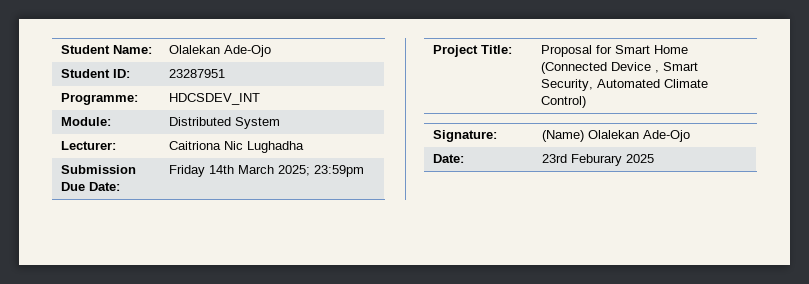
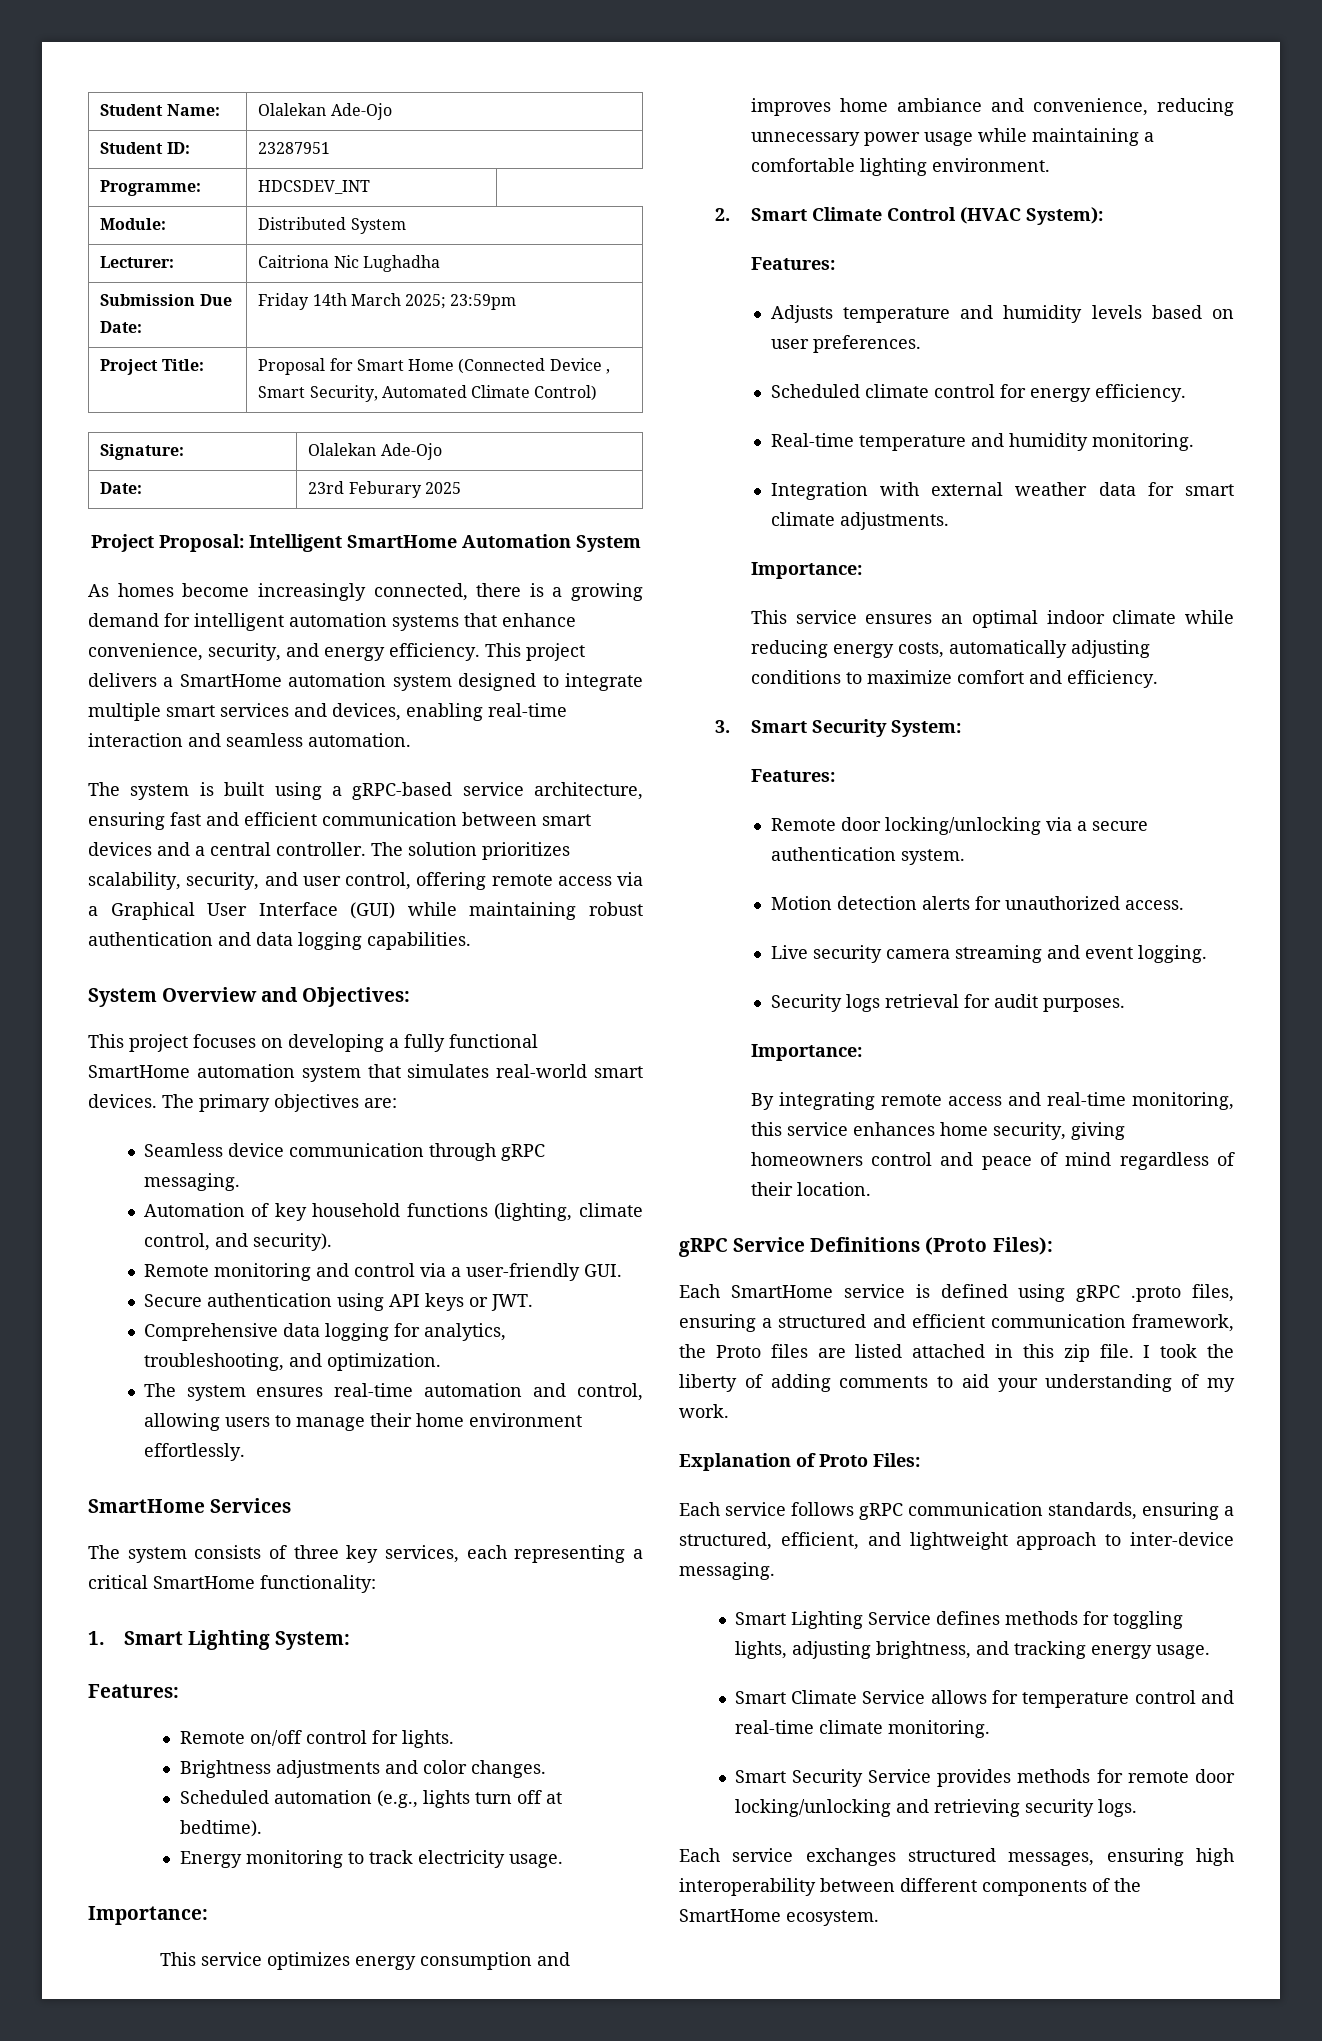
- Signature: | (Name) Olalekan Ade-Ojo
+ Signature: | Olalekan Ade-Ojo
+ Project Proposal: Intelligent SmartHome Automation System
+ As homes become increasingly connected, there is a growing demand for intelligent automation systems that enhance convenience, security, and energy efficiency. This project delivers a SmartHome automation system designed to integrate multiple smart services and devices, enabling real-time interaction and seamless automation.
+ The system is built using a gRPC-based service architecture, ensuring fast and efficient communication between smart devices and a central controller. The solution prioritizes scalability, security, and user control, offering remote access via a Graphical User Interface (GUI) while maintaining robust authentication and data logging capabilities.
+ System Overview and Objectives:
+ This project focuses on developing a fully functional SmartHome automation system that simulates real-world smart devices. The primary objectives are:
+ Seamless device communication through gRPC messaging.
+ Automation of key household functions (lighting, climate control, and security).
+ Remote monitoring and control via a user-friendly GUI.
+ Secure authentication using API keys or JWT.
+ Comprehensive data logging for analytics, troubleshooting, and optimization.
+ The system ensures real-time automation and control, allowing users to manage their home environment effortlessly.
+ SmartHome Services
+ The system consists of three key services, each representing a critical SmartHome functionality:
+ 1. Smart Lighting System:
+ Features:
+ Remote on/off control for lights.
+ Brightness adjustments and color changes.
+ Scheduled automation (e.g., lights turn off at bedtime).
+ Energy monitoring to track electricity usage.
+ Importance:
+ This service optimizes energy consumption and improves home ambiance and convenience, reducing unnecessary power usage while maintaining a comfortable lighting environment.
+ 2. Smart Climate Control (HVAC System):
+ Features:
+ Adjusts temperature and humidity levels based on user preferences.
+ Scheduled climate control for energy efficiency.
+ Real-time temperature and humidity monitoring.
+ Integration with external weather data for smart climate adjustments.
+ Importance:
+ This service ensures an optimal indoor climate while reducing energy costs, automatically adjusting conditions to maximize comfort and efficiency.
+ 3. Smart Security System:
+ Features:
+ Remote door locking/unlocking via a secure authentication system.
+ Motion detection alerts for unauthorized access.
+ Live security camera streaming and event logging.
+ Security logs retrieval for audit purposes.
+ Importance:
+ By integrating remote access and real-time monitoring, this service enhances home security, giving homeowners control and peace of mind regardless of their location.
+ gRPC Service Definitions (Proto Files):
+ Each SmartHome service is defined using gRPC .proto files, ensuring a structured and efficient communication framework, the Proto files are listed attached in this zip file. I took the liberty of adding comments to aid your understanding of my work.
+ Explanation of Proto Files:
+ Each service follows gRPC communication standards, ensuring a structured, efficient, and lightweight approach to inter-device messaging.
+ Smart Lighting Service defines methods for toggling lights, adjusting brightness, and tracking energy usage.
+ Smart Climate Service allows for temperature control and real-time climate monitoring.
+ Smart Security Service provides methods for remote door locking/unlocking and retrieving security logs.
+ Each service exchanges structured messages, ensuring high interoperability between different components of the SmartHome ecosystem.

